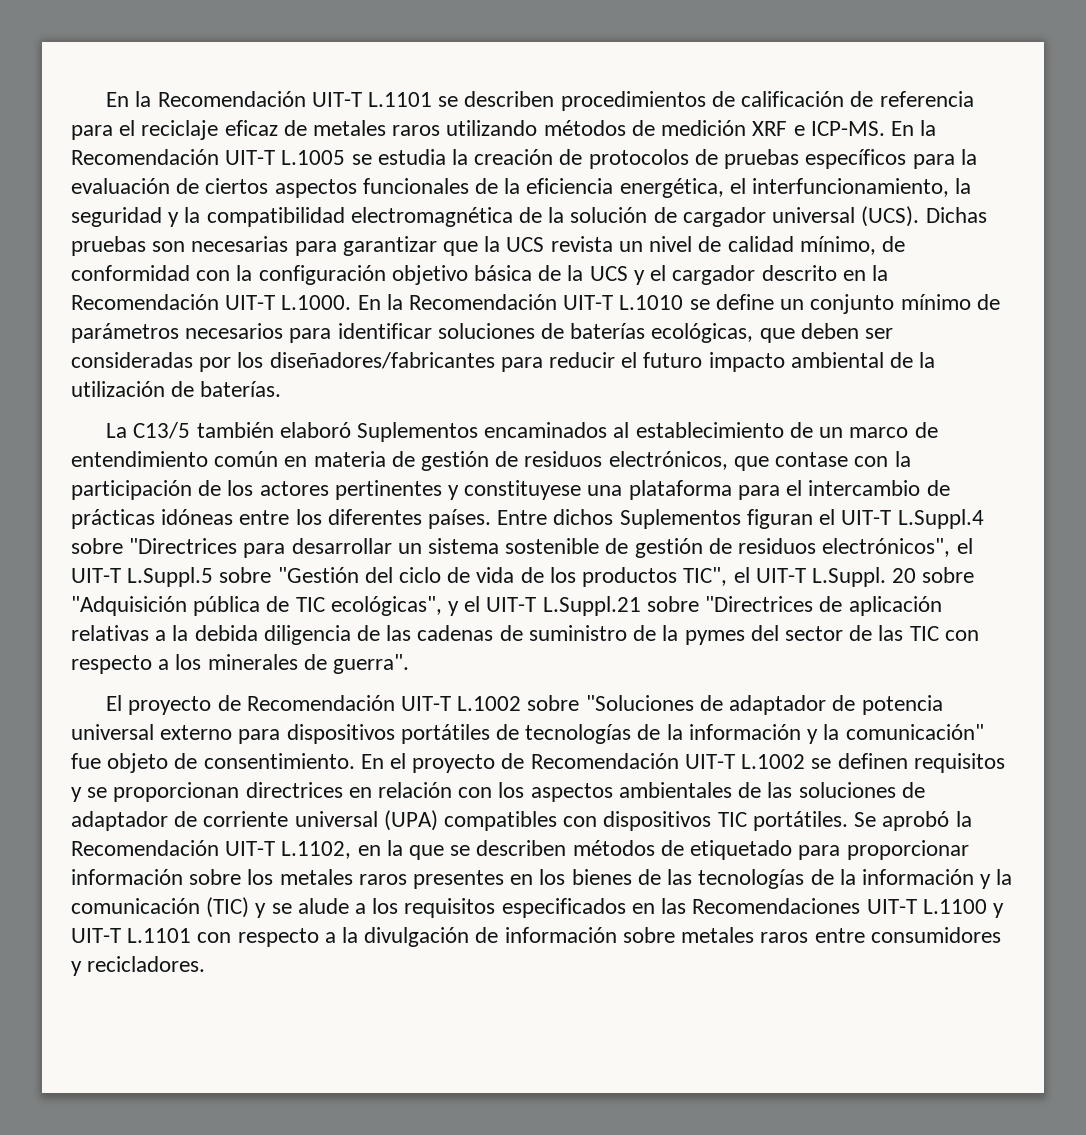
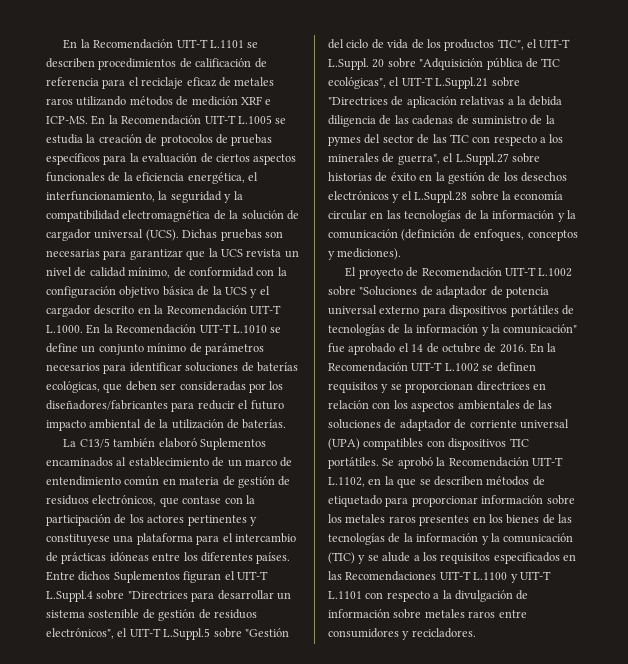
- Entre dichos Suplementos figuran el UIT-T L.Suppl.4 sobre "Directrices para desarrollar un sistema sostenible de gestión de residuos electrónicos", el UIT-T L.Suppl.5 sobre "Gestión del ciclo de vida de los productos TIC", el UIT-T L.Suppl. 20 sobre "Adquisición pública de TIC ecológicas", y el UIT-T L.Suppl.21 sobre "Directrices de aplicación relativas a la debida diligencia de las cadenas de suministro de la pymes del sector de las TIC con respecto a los minerales de guerra".
+ Entre dichos Suplementos figuran el UIT-T L.Suppl.4 sobre "Directrices para desarrollar un sistema sostenible de gestión de residuos electrónicos", el UIT-T L.Suppl.5 sobre "Gestión del ciclo de vida de los productos TIC", el UIT-T L.Suppl. 20 sobre "Adquisición pública de TIC ecológicas", el UIT-T L.Suppl.21 sobre "Directrices de aplicación relativas a la debida diligencia de las cadenas de suministro de la pymes del sector de las TIC con respecto a los minerales de guerra", el L.Suppl.27 sobre historias de éxito en la gestión de los desechos electrónicos y el L.Suppl.28 sobre la economía circular en las tecnologías de la información y la comunicación (definición de enfoques, conceptos y mediciones).
- El proyecto de Recomendación UIT-T L.1002 sobre "Soluciones de adaptador de potencia universal externo para dispositivos portátiles de tecnologías de la información y la comunicación" fue objeto de consentimiento. En el proyecto de Recomendación UIT-T L.1002 se definen requisitos y se proporcionan directrices en relación con los aspectos ambientales de las soluciones de adaptador de corriente universal (UPA) compatibles con dispositivos TIC portátiles.
+ El proyecto de Recomendación UIT-T L.1002 sobre "Soluciones de adaptador de potencia universal externo para dispositivos portátiles de tecnologías de la información y la comunicación" fue aprobado el 14 de octubre de 2016. En la Recomendación UIT-T L.1002 se definen requisitos y se proporcionan directrices en relación con los aspectos ambientales de las soluciones de adaptador de corriente universal (UPA) compatibles con dispositivos TIC portátiles.

